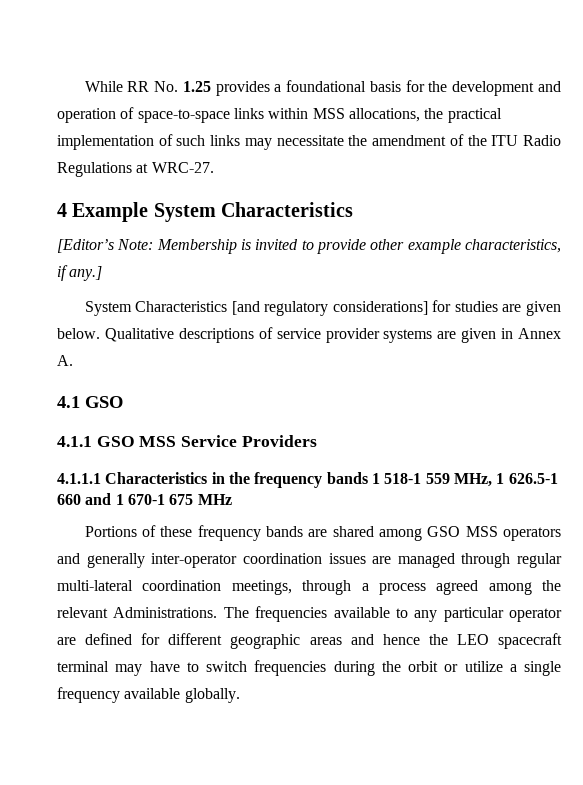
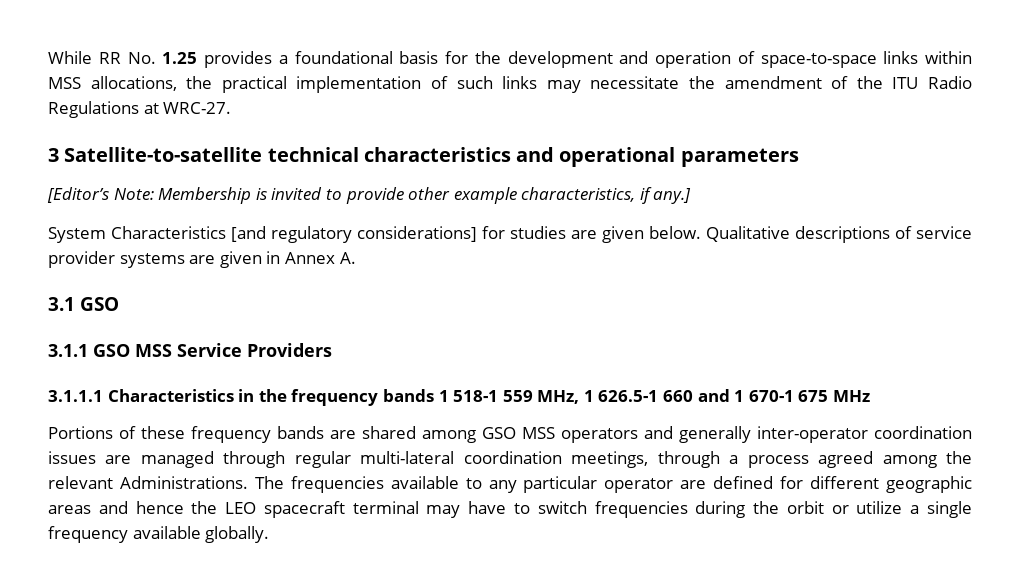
- 4 Example System Characteristics
+ 3 Satellite-to-satellite technical characteristics and operational parameters
- 4.1 GSO
+ 3.1 GSO
- 4.1.1 GSO MSS Service Providers
+ 3.1.1 GSO MSS Service Providers
- 4.1.1.1 Characteristics in the frequency bands 1 518-1 559 MHz, 1 626.5-1 660 and 1 670-1 675 MHz
+ 3.1.1.1 Characteristics in the frequency bands 1 518-1 559 MHz, 1 626.5-1 660 and 1 670-1 675 MHz

